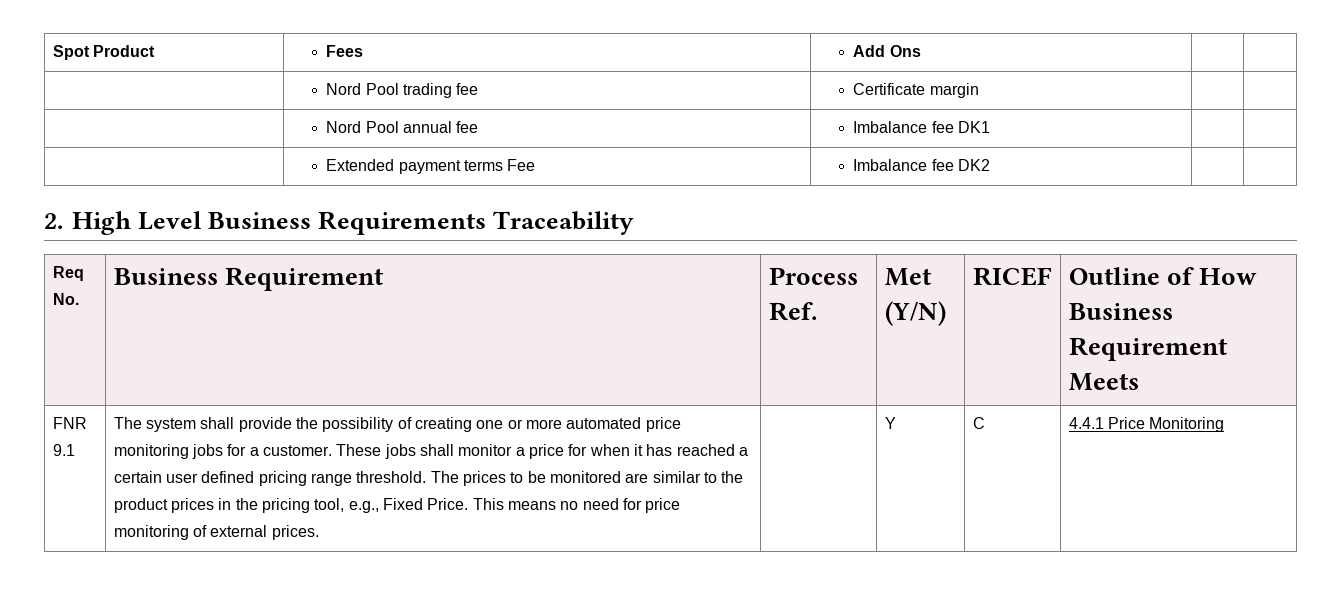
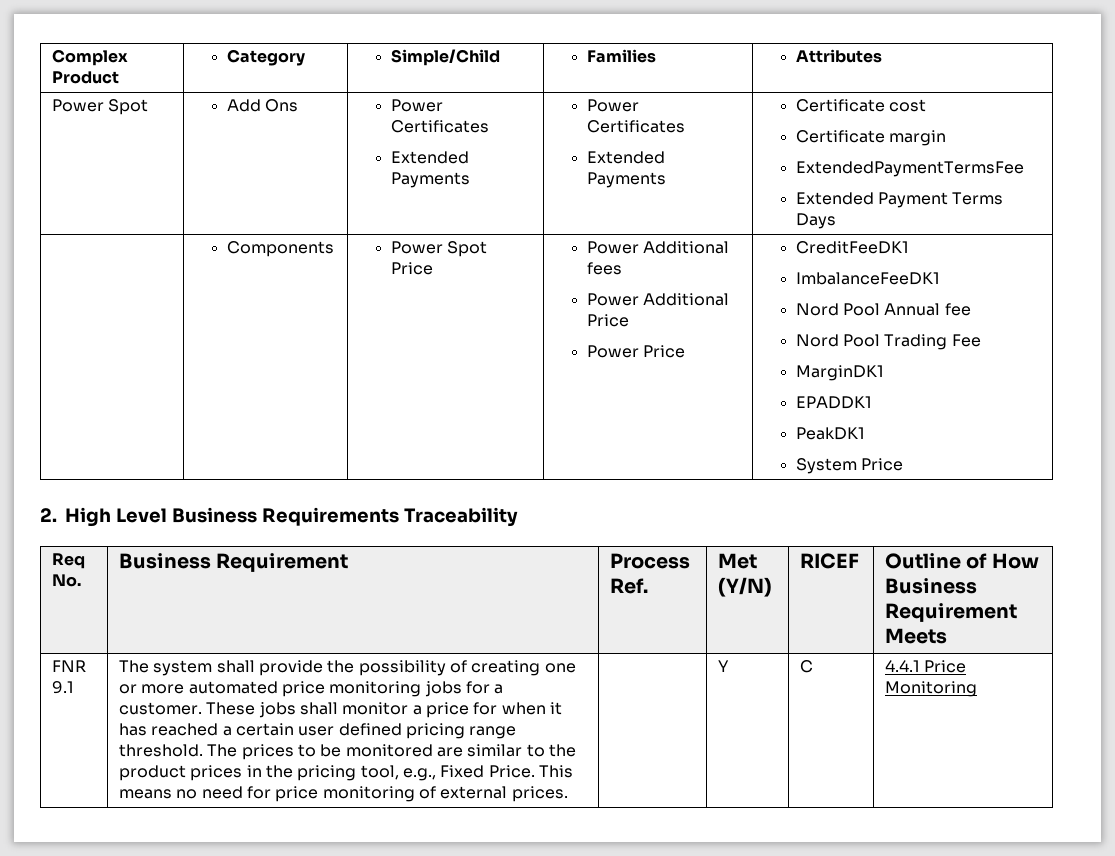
- Spot Product | Fees | Add Ons | |
- | Nord Pool trading fee | Certificate margin | |
- | Nord Pool annual fee | Imbalance fee DK1 | |
- | Extended payment terms Fee | Imbalance fee DK2 | |
+ Complex Product | Category | Simple/Child | Families | Attributes
+ Power Spot | Add Ons | Power Certificates
+ Extended Payments | Power Certificates
+ Extended Payments | Certificate cost
+ Certificate margin
+ ExtendedPaymentTermsFee
+ Extended Payment Terms Days
+ | Components | Power Spot Price | Power Additional fees
+ Power Additional Price
+ Power Price | CreditFeeDK1
+ ImbalanceFeeDK1
+ Nord Pool Annual fee
+ Nord Pool Trading Fee
+ MarginDK1
+ EPADDK1
+ PeakDK1
+ System Price

